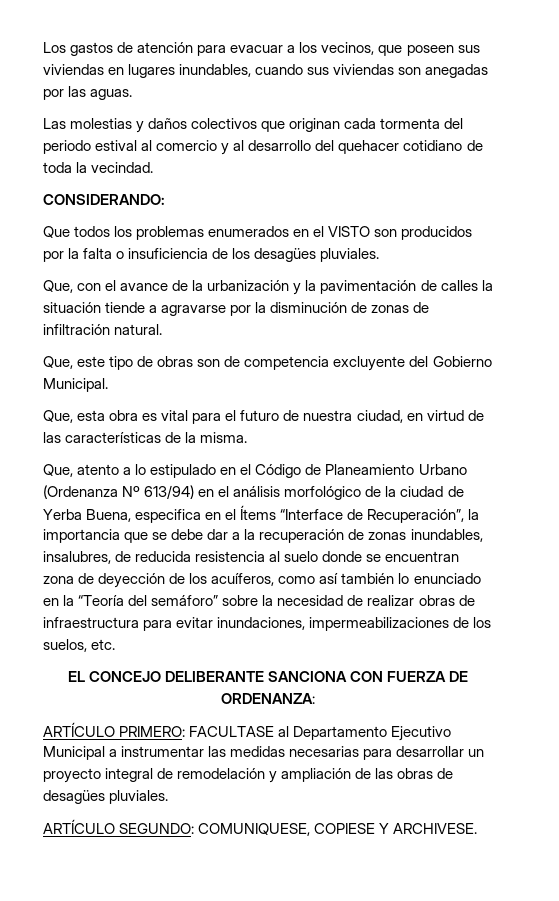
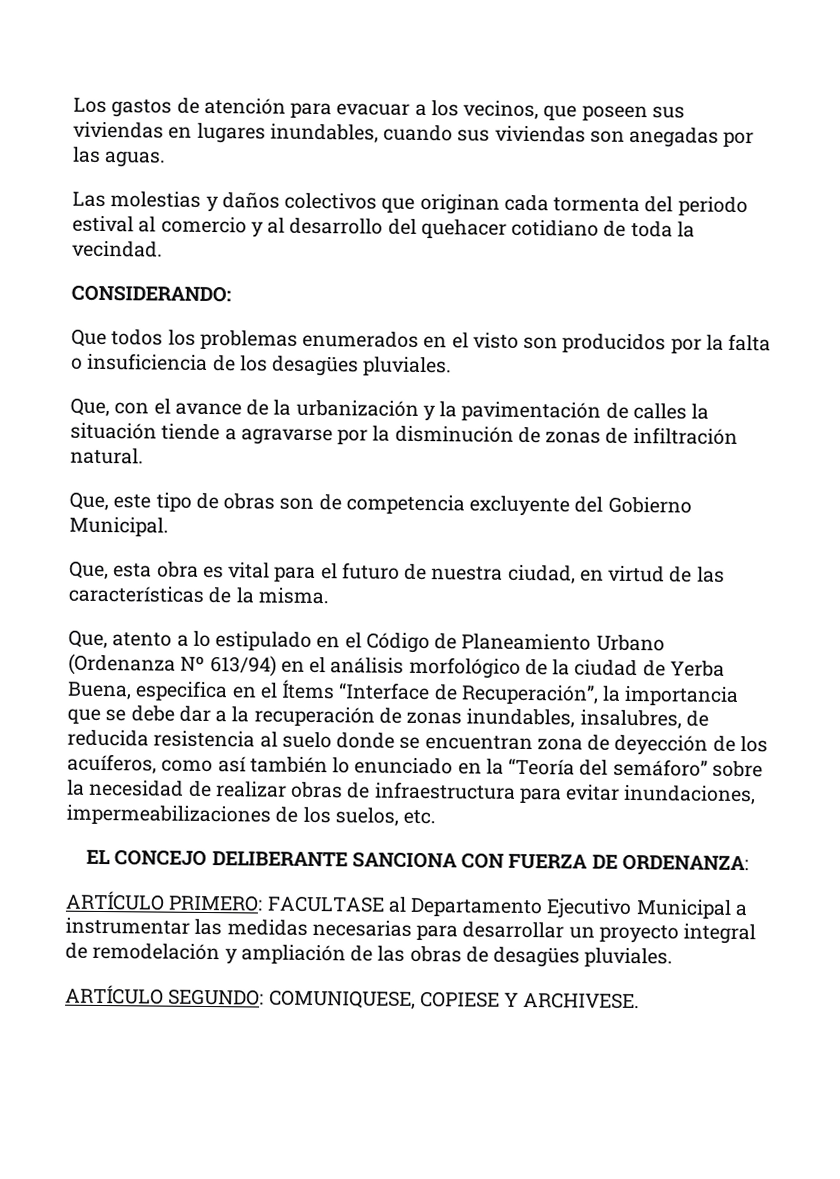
- Que todos los problemas enumerados en el VISTO son producidos por la falta o insuficiencia de los desagües pluviales.
+ Que todos los problemas enumerados en el visto son producidos por la falta o insuficiencia de los desagües pluviales.

